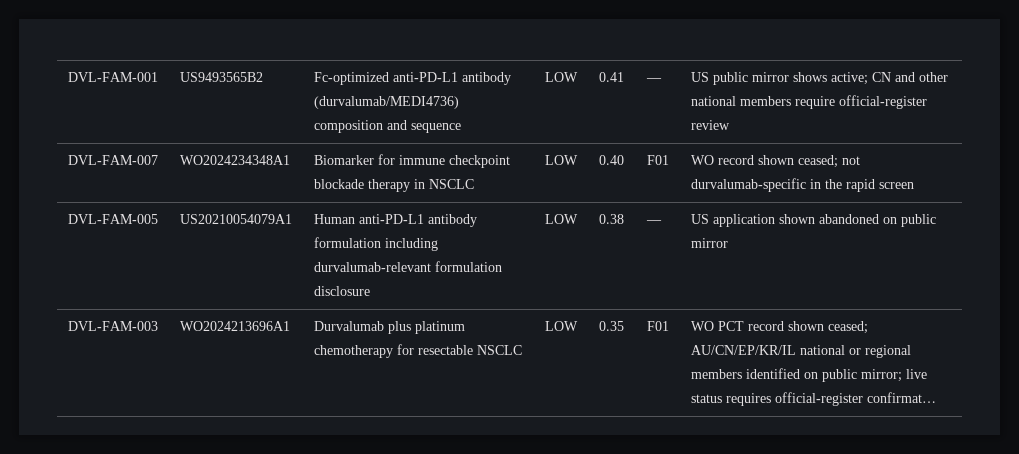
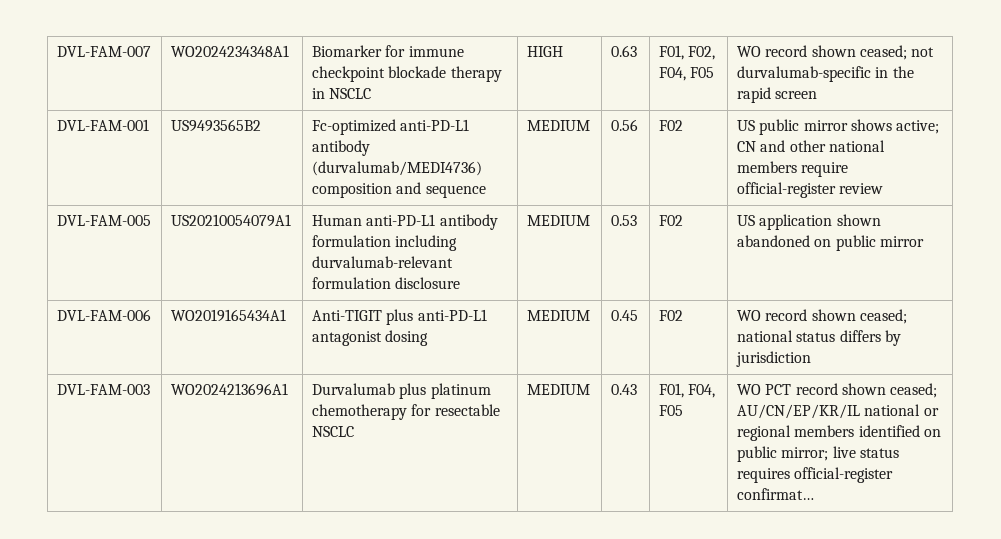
+ DVL-FAM-007 | WO2024234348A1 | Biomarker for immune checkpoint blockade therapy in NSCLC | HIGH | 0.63 | F01, F02, F04, F05 | WO record shown ceased; not durvalumab-specific in the rapid screen
- DVL-FAM-001 | US9493565B2 | Fc-optimized anti-PD-L1 antibody (durvalumab/MEDI4736) composition and sequence | LOW | 0.41 | — | US public mirror shows active; CN and other national members require official-register review
+ DVL-FAM-001 | US9493565B2 | Fc-optimized anti-PD-L1 antibody (durvalumab/MEDI4736) composition and sequence | MEDIUM | 0.56 | F02 | US public mirror shows active; CN and other national members require official-register review
- DVL-FAM-007 | WO2024234348A1 | Biomarker for immune checkpoint blockade therapy in NSCLC | LOW | 0.40 | F01 | WO record shown ceased; not durvalumab-specific in the rapid screen
- DVL-FAM-005 | US20210054079A1 | Human anti-PD-L1 antibody formulation including durvalumab-relevant formulation disclosure | LOW | 0.38 | — | US application shown abandoned on public mirror
+ DVL-FAM-005 | US20210054079A1 | Human anti-PD-L1 antibody formulation including durvalumab-relevant formulation disclosure | MEDIUM | 0.53 | F02 | US application shown abandoned on public mirror
+ DVL-FAM-006 | WO2019165434A1 | Anti-TIGIT plus anti-PD-L1 antagonist dosing | MEDIUM | 0.45 | F02 | WO record shown ceased; national status differs by jurisdiction
- DVL-FAM-003 | WO2024213696A1 | Durvalumab plus platinum chemotherapy for resectable NSCLC | LOW | 0.35 | F01 | WO PCT record shown ceased; AU/CN/EP/KR/IL national or regional members identified on public mirror; live status requires official-register confirmat…
+ DVL-FAM-003 | WO2024213696A1 | Durvalumab plus platinum chemotherapy for resectable NSCLC | MEDIUM | 0.43 | F01, F04, F05 | WO PCT record shown ceased; AU/CN/EP/KR/IL national or regional members identified on public mirror; live status requires official-register confirmat…

